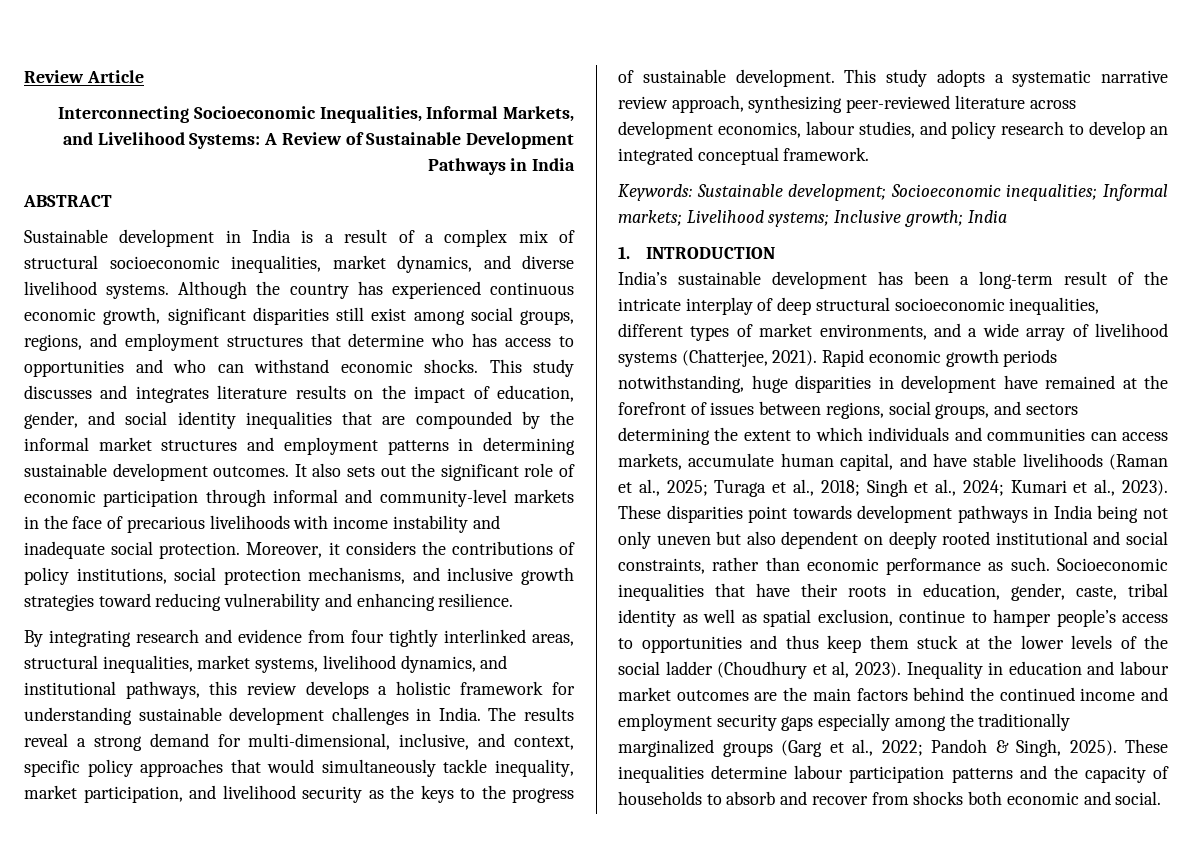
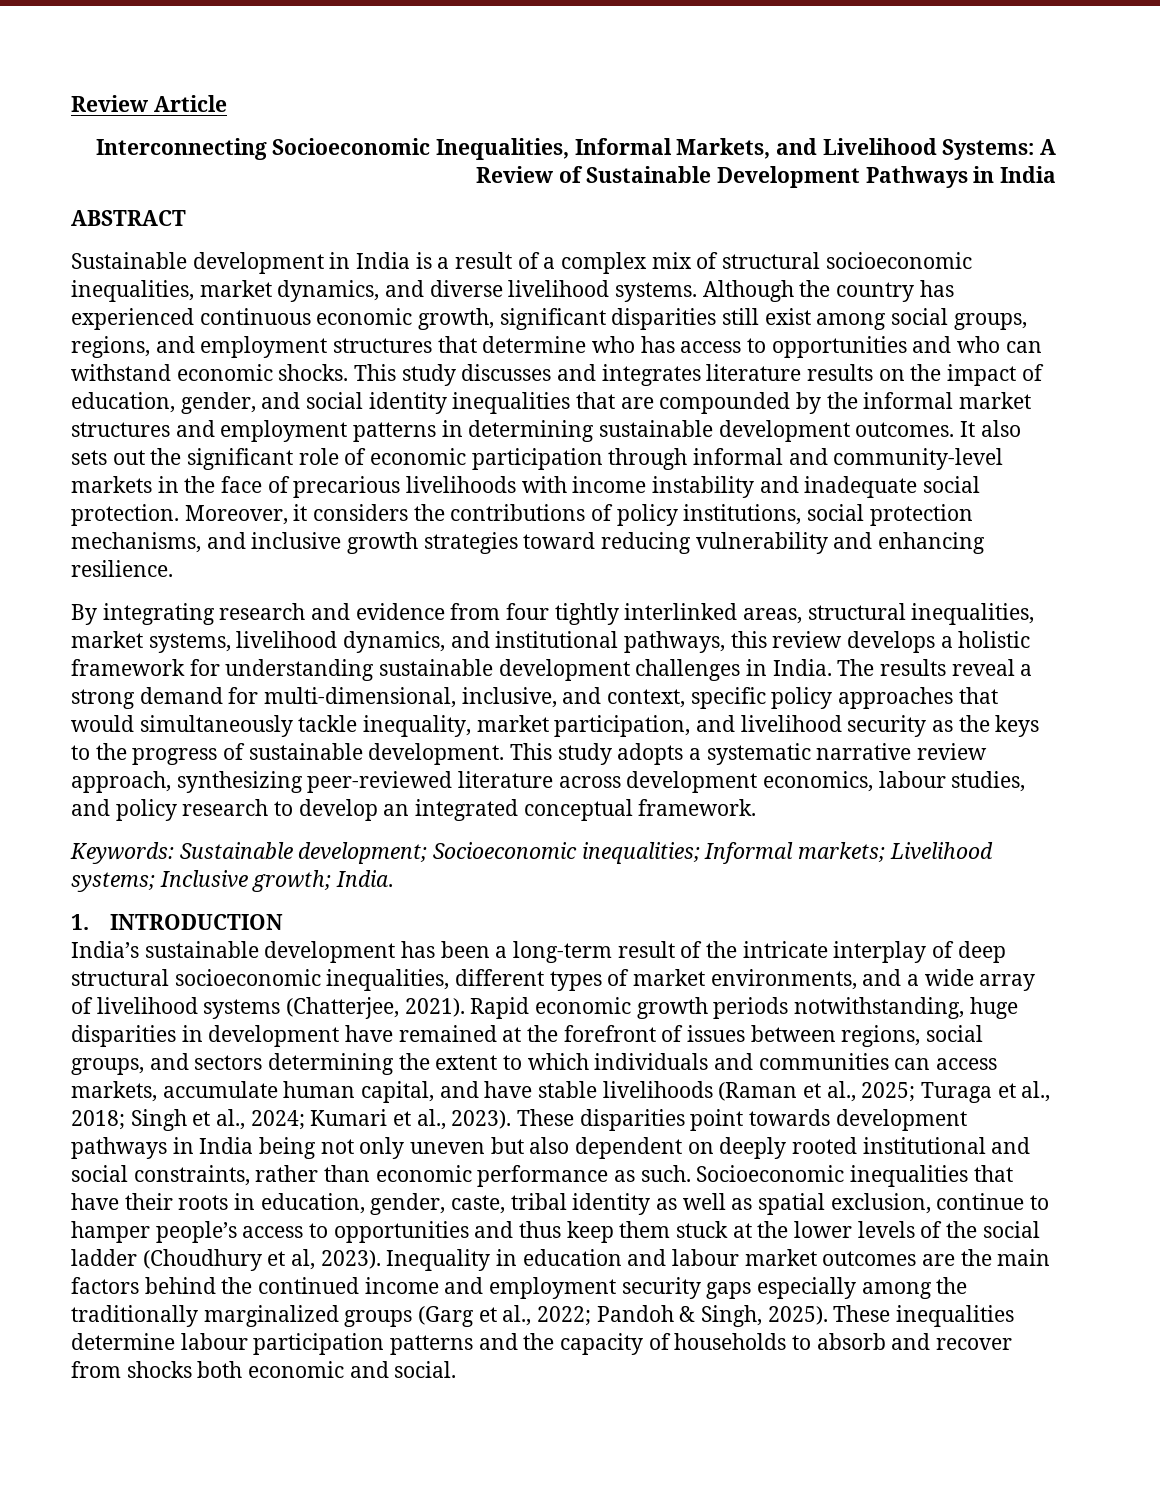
- Keywords: Sustainable development; Socioeconomic inequalities; Informal markets; Livelihood systems; Inclusive growth; India
+ Keywords: Sustainable development; Socioeconomic inequalities; Informal markets; Livelihood systems; Inclusive growth; India.

